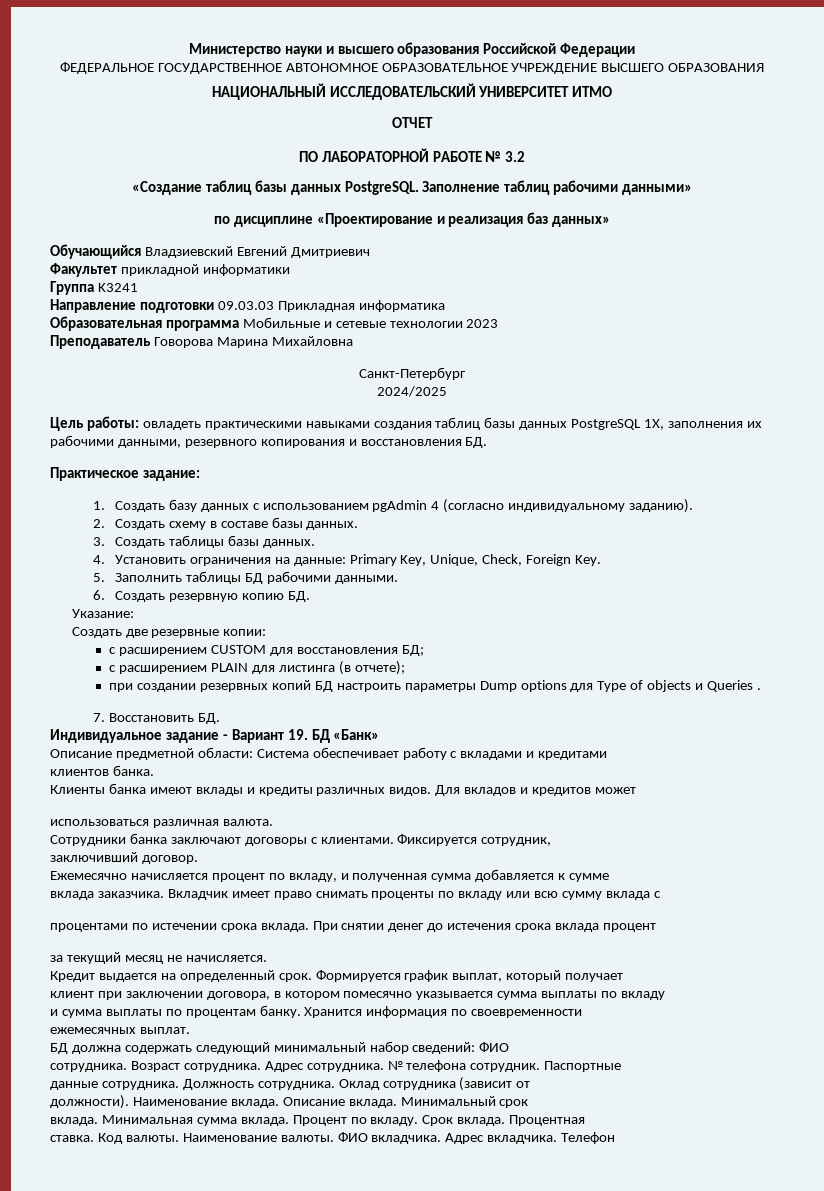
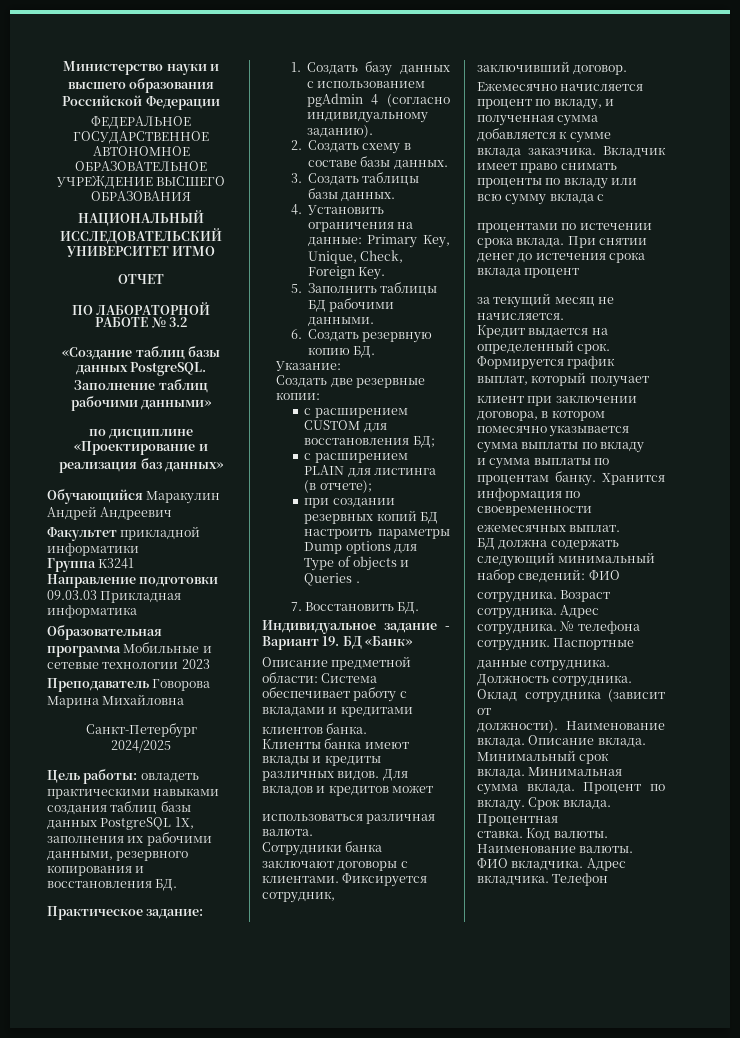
- Обучающийся Владзиевский Евгений Дмитриевич
+ Обучающийся Маракулин Андрей Андреевич

